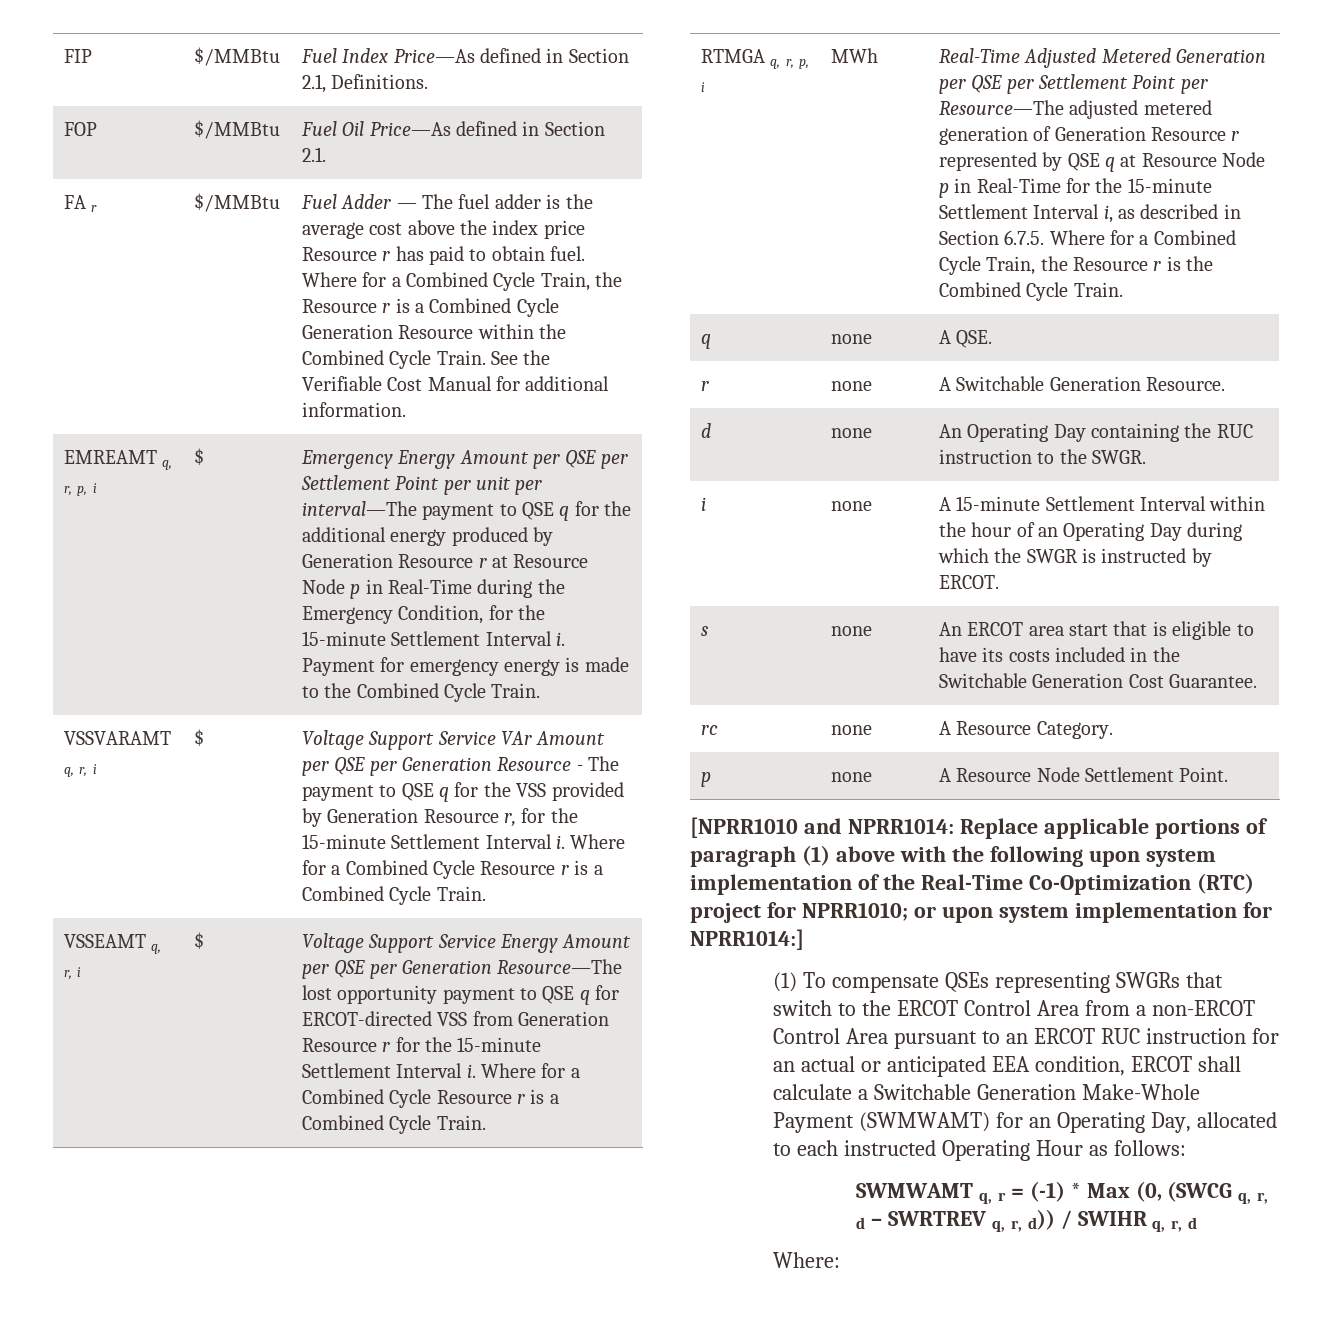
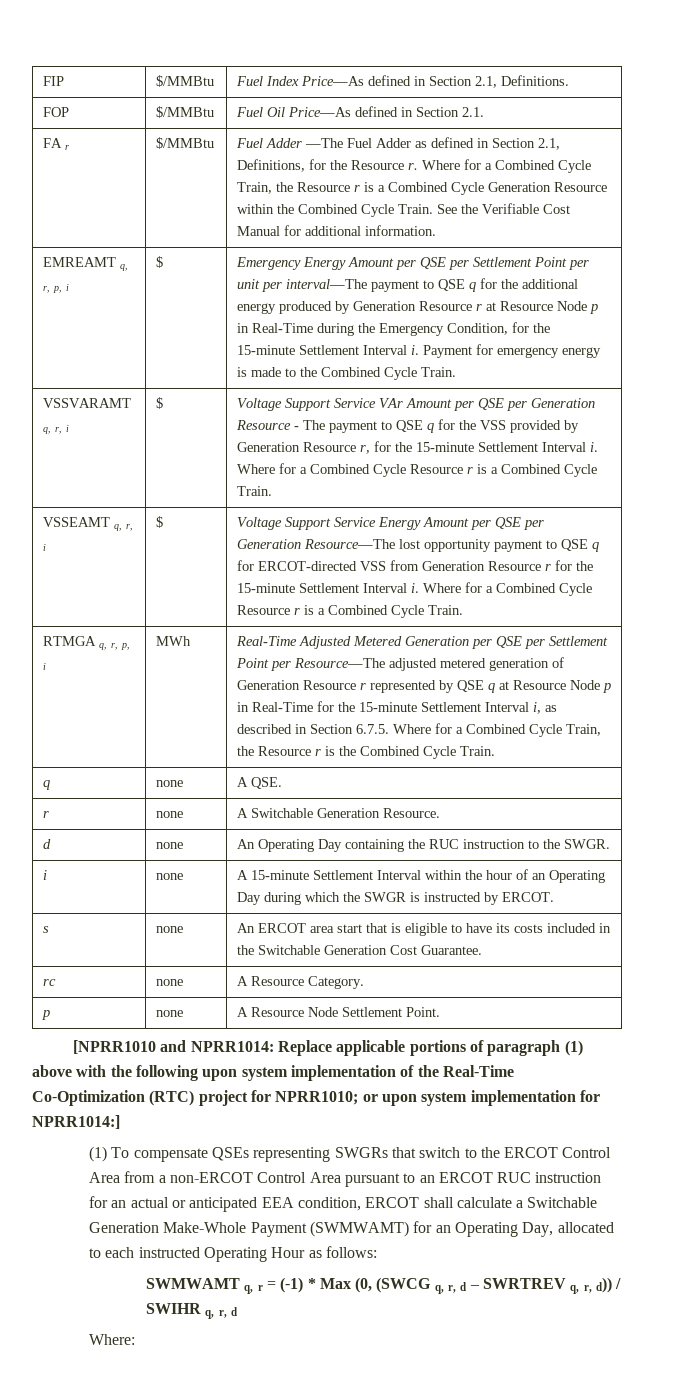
- Fuel Adder — The fuel adder is the average cost above the index price Resource r has paid to obtain fuel.
+ Fuel Adder —The Fuel Adder as defined in Section 2.1, Definitions, for the Resource r.

